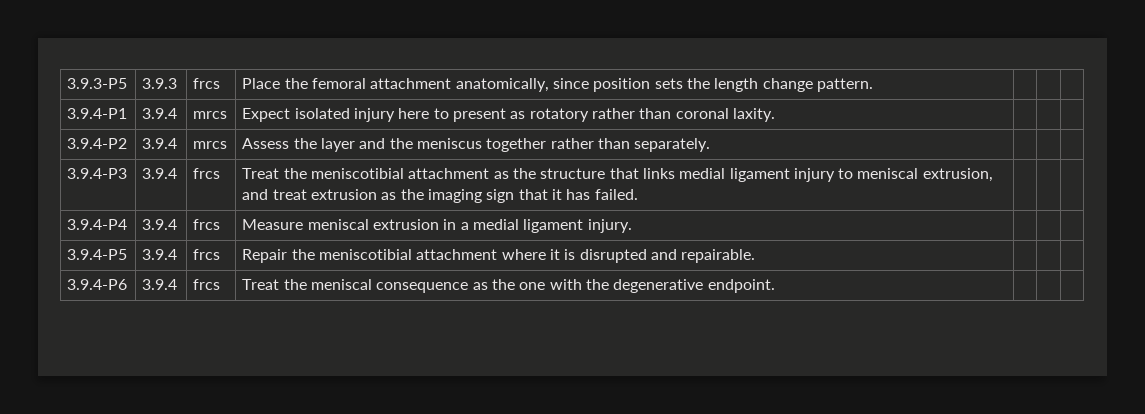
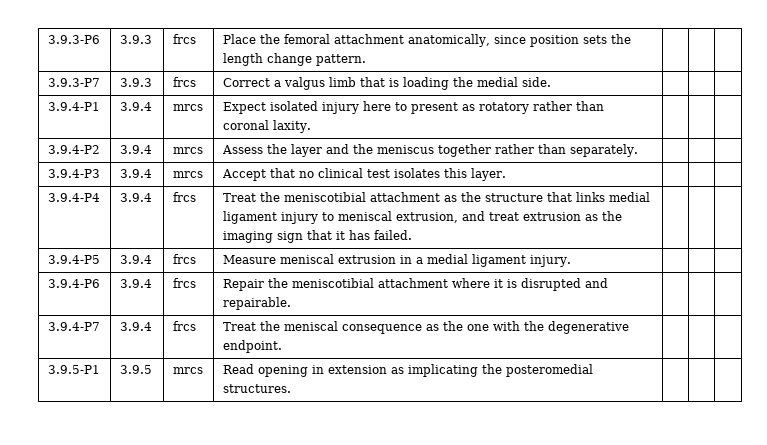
- 3.9.3-P5 | 3.9.3 | frcs | Place the femoral attachment anatomically, since position sets the length change pattern. | | |
+ 3.9.3-P6 | 3.9.3 | frcs | Place the femoral attachment anatomically, since position sets the length change pattern. | | |
+ 3.9.3-P7 | 3.9.3 | frcs | Correct a valgus limb that is loading the medial side. | | |
- 3.9.4-P3 | 3.9.4 | frcs | Treat the meniscotibial attachment as the structure that links medial ligament injury to meniscal extrusion, and treat extrusion as the imaging sign that it has failed. | | |
+ 3.9.4-P3 | 3.9.4 | mrcs | Accept that no clinical test isolates this layer. | | |
+ 3.9.4-P4 | 3.9.4 | frcs | Treat the meniscotibial attachment as the structure that links medial ligament injury to meniscal extrusion, and treat extrusion as the imaging sign that it has failed. | | |
- 3.9.4-P4 | 3.9.4 | frcs | Measure meniscal extrusion in a medial ligament injury. | | |
+ 3.9.4-P5 | 3.9.4 | frcs | Measure meniscal extrusion in a medial ligament injury. | | |
- 3.9.4-P5 | 3.9.4 | frcs | Repair the meniscotibial attachment where it is disrupted and repairable. | | |
+ 3.9.4-P6 | 3.9.4 | frcs | Repair the meniscotibial attachment where it is disrupted and repairable. | | |
- 3.9.4-P6 | 3.9.4 | frcs | Treat the meniscal consequence as the one with the degenerative endpoint. | | |
+ 3.9.4-P7 | 3.9.4 | frcs | Treat the meniscal consequence as the one with the degenerative endpoint. | | |
+ 3.9.5-P1 | 3.9.5 | mrcs | Read opening in extension as implicating the posteromedial structures. | | |

